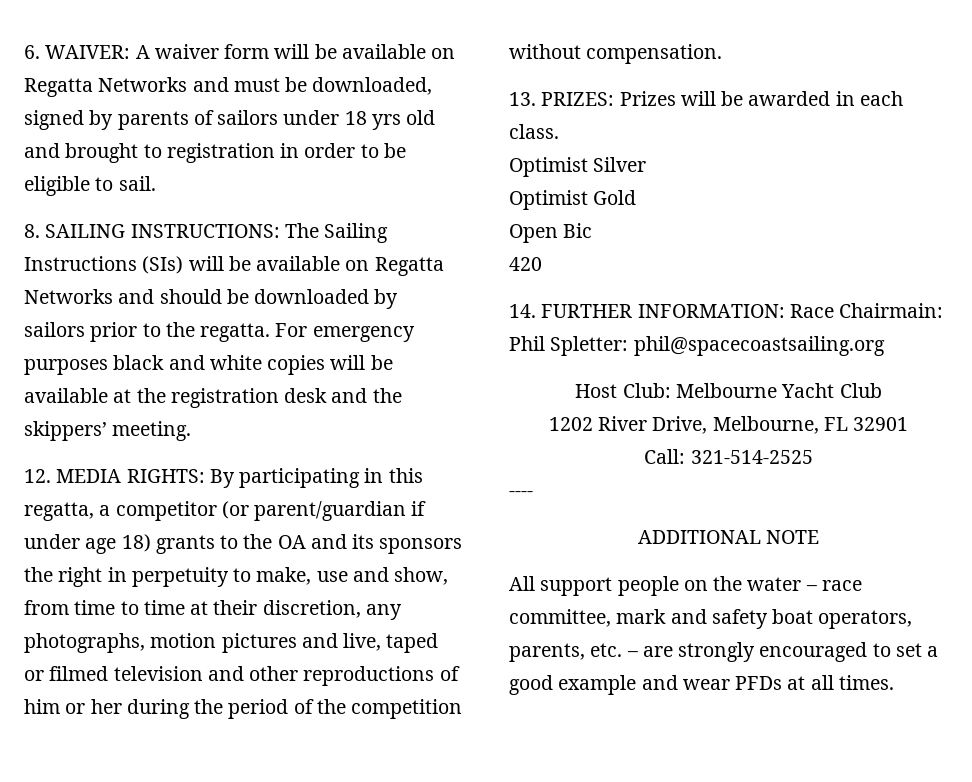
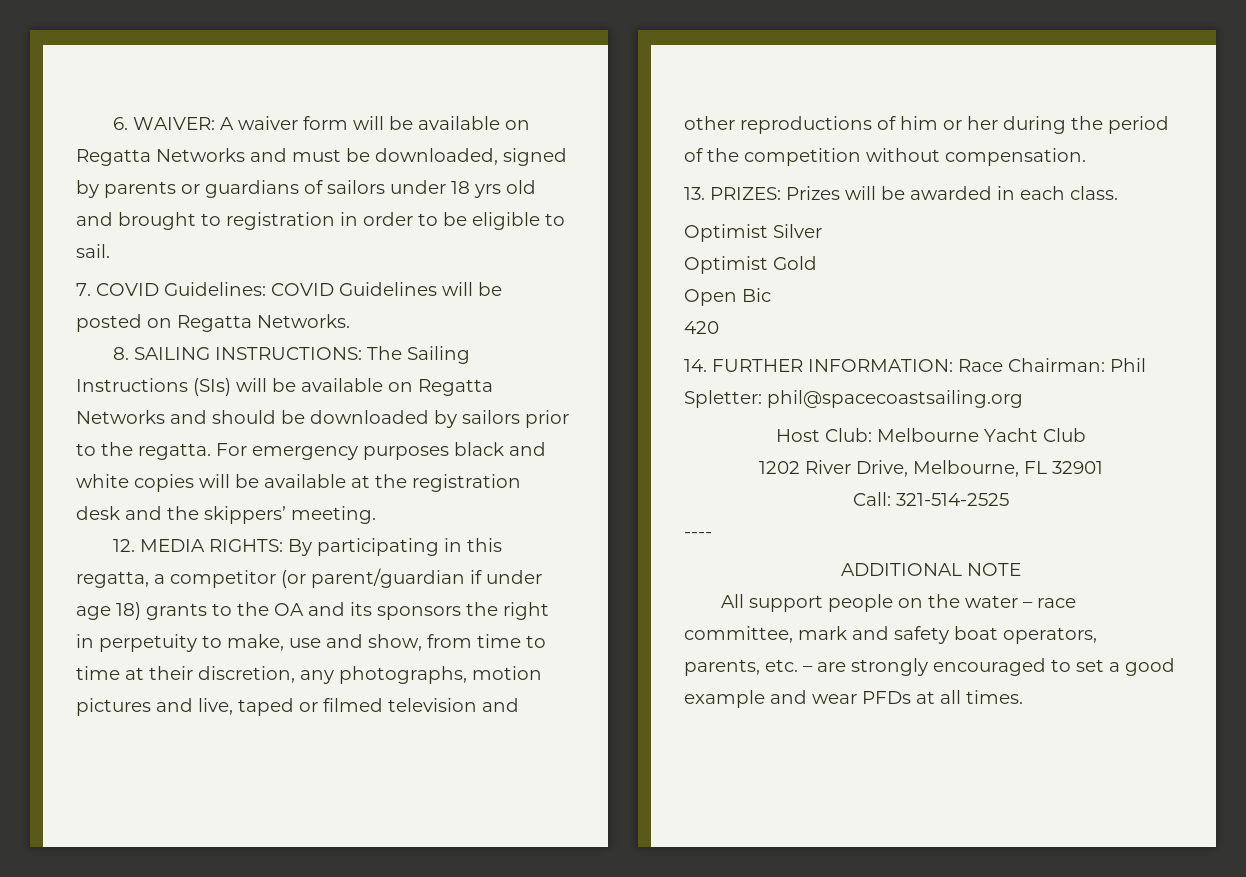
- 6. WAIVER: A waiver form will be available on Regatta Networks and must be downloaded, signed by parents of sailors under 18 yrs old and brought to registration in order to be eligible to sail.
+ 6. WAIVER: A waiver form will be available on Regatta Networks and must be downloaded, signed by parents or guardians of sailors under 18 yrs old and brought to registration in order to be eligible to sail.
+ 7. COVID Guidelines: COVID Guidelines will be posted on Regatta Networks.
- 14. FURTHER INFORMATION: Race Chairmain: Phil Spletter: phil@spacecoastsailing.org
+ 14. FURTHER INFORMATION: Race Chairman: Phil Spletter: phil@spacecoastsailing.org

